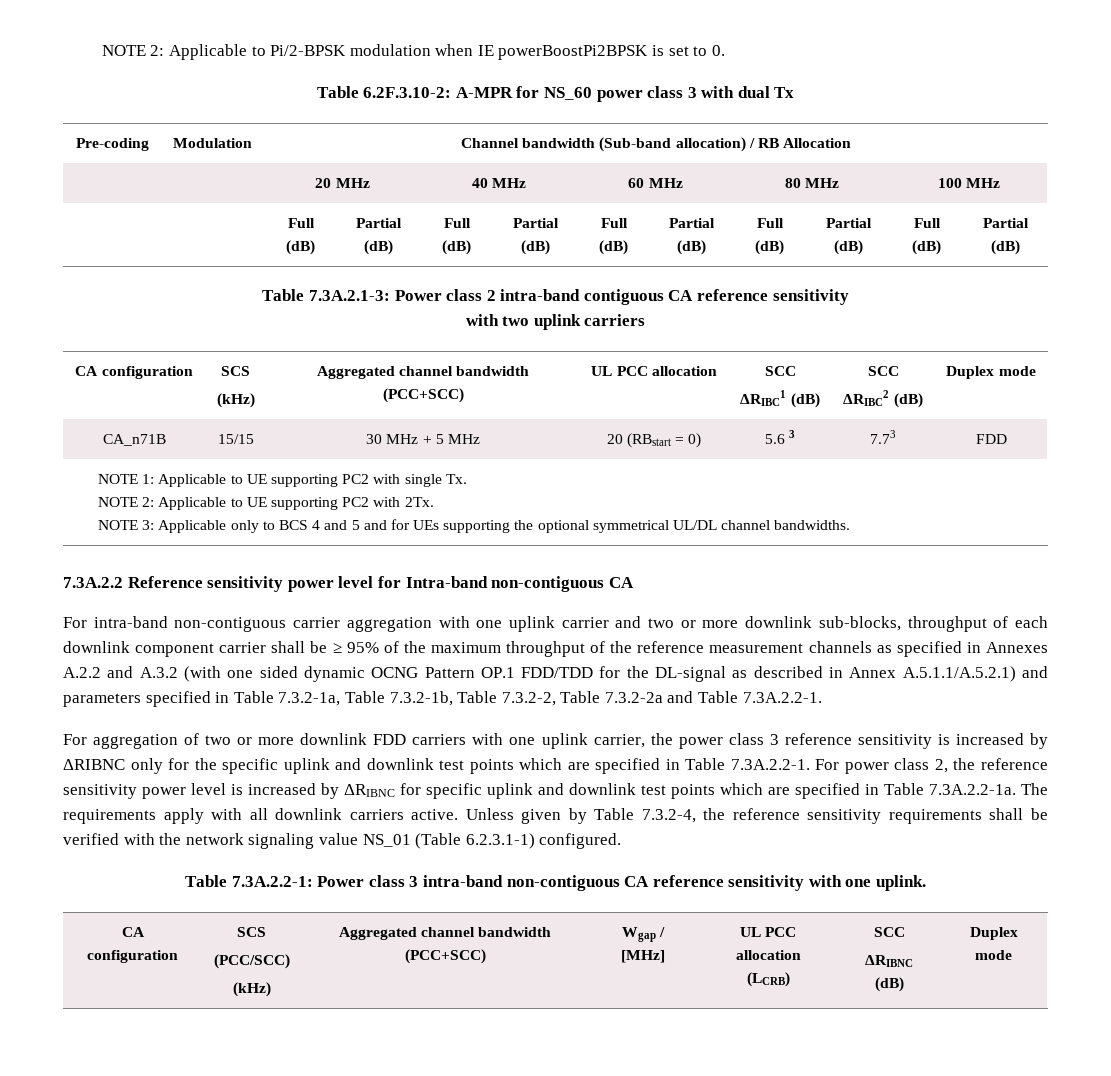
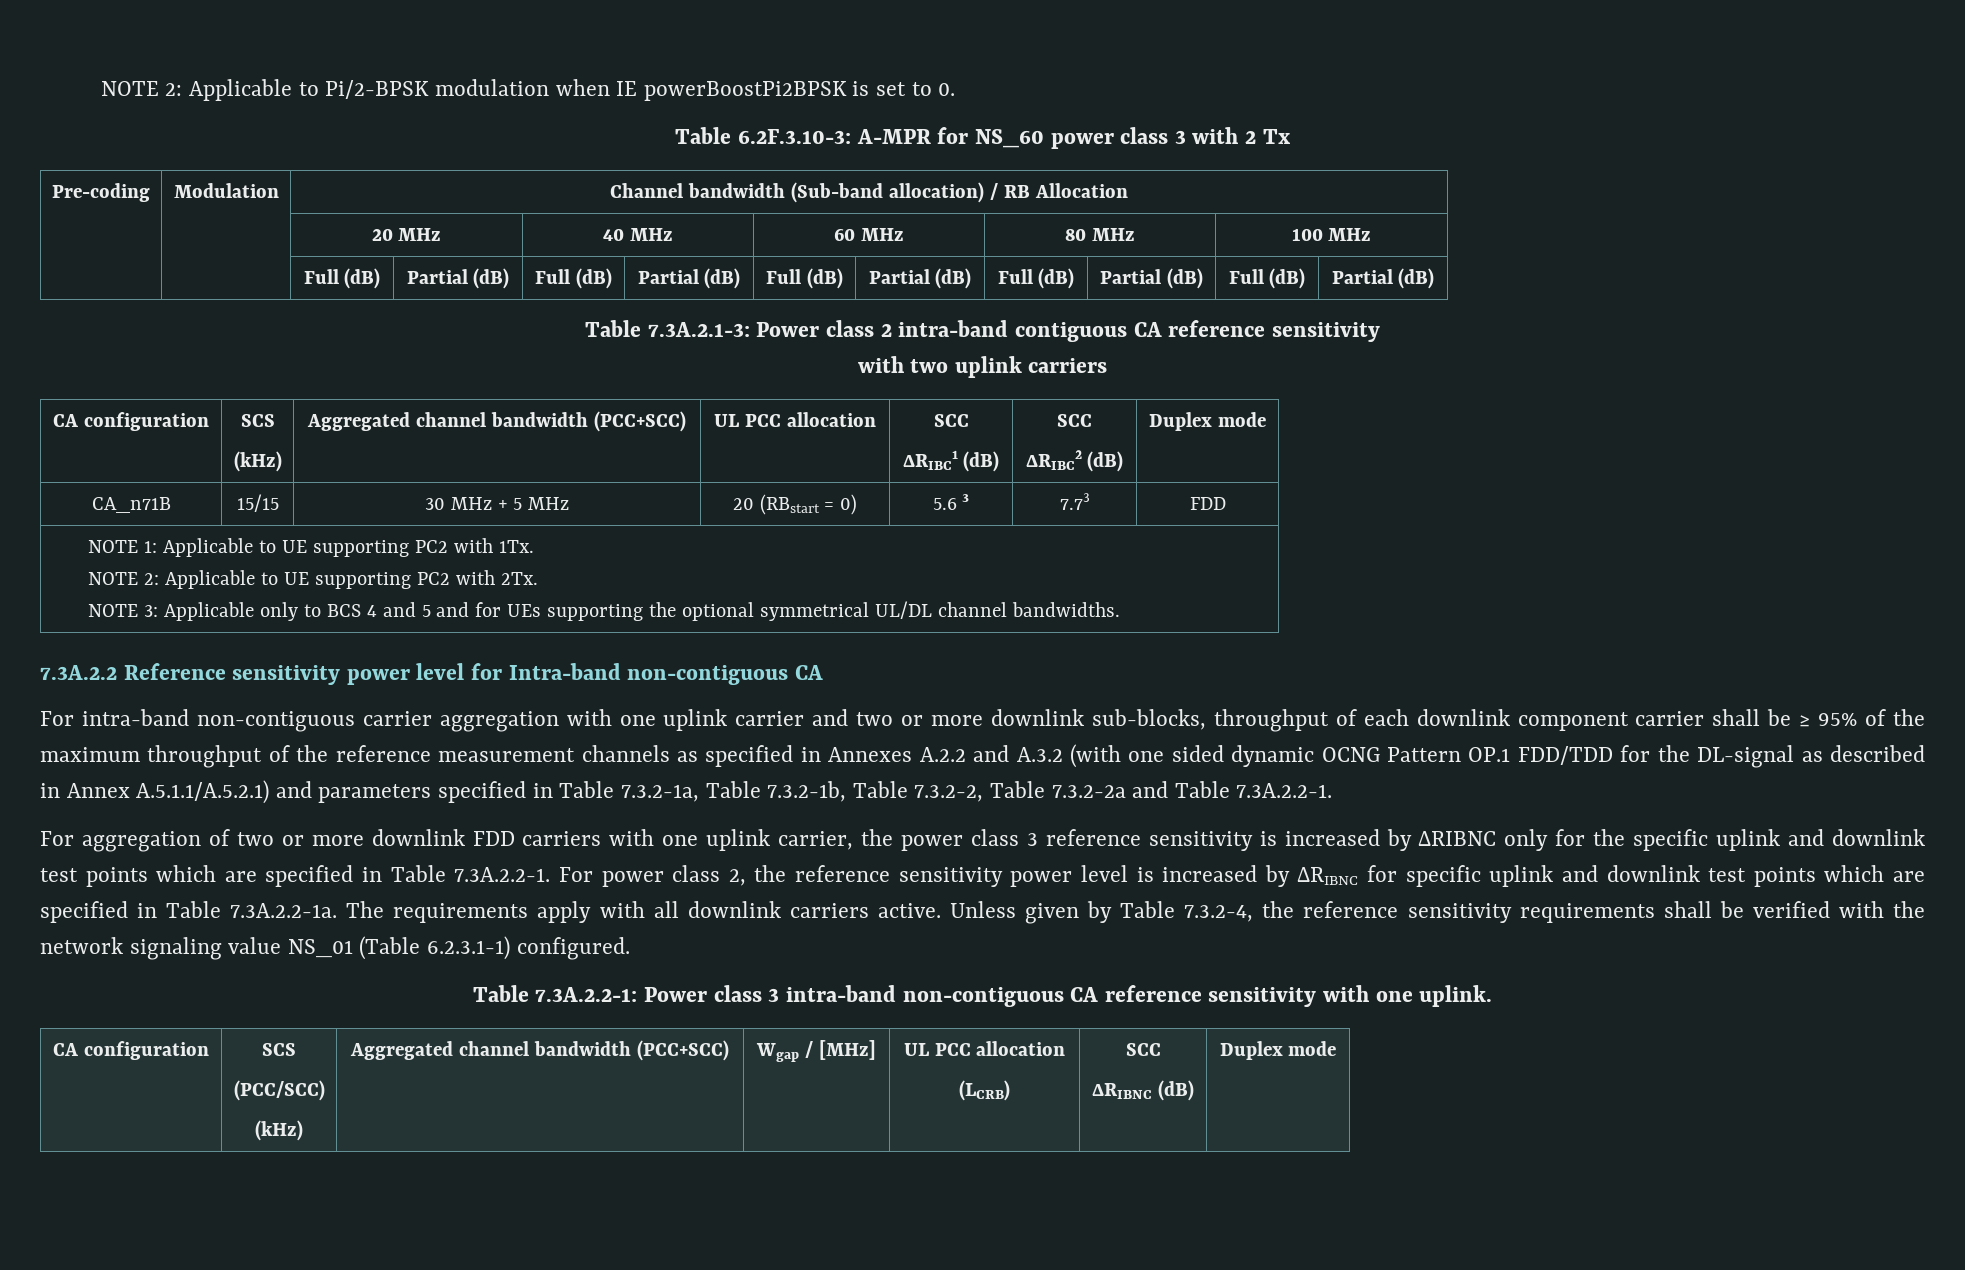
- Table 6.2F.3.10-2: A-MPR for NS_60 power class 3 with dual Tx
+ Table 6.2F.3.10-3: A-MPR for NS_60 power class 3 with 2 Tx
- NOTE 1: Applicable to UE supporting PC2 with single Tx.
+ NOTE 1: Applicable to UE supporting PC2 with 1Tx.

